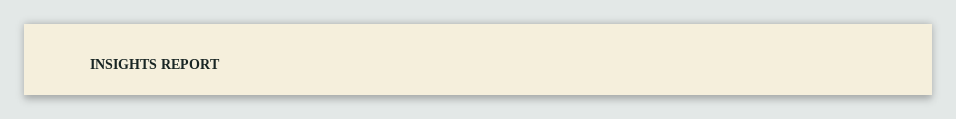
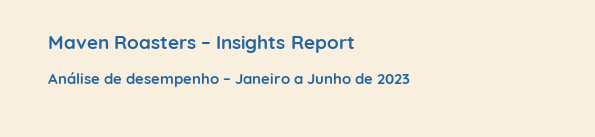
- INSIGHTS REPORT
+ Maven Roasters – Insights Report
+ Análise de desempenho – Janeiro a Junho de 2023

